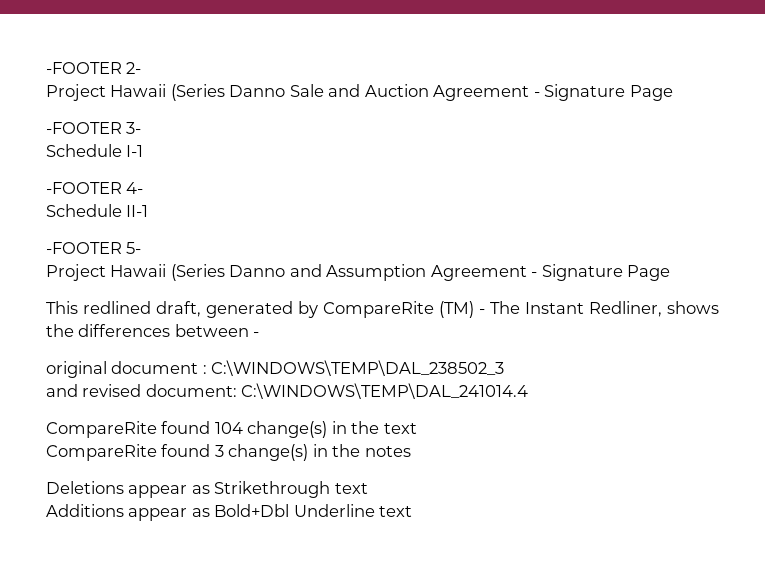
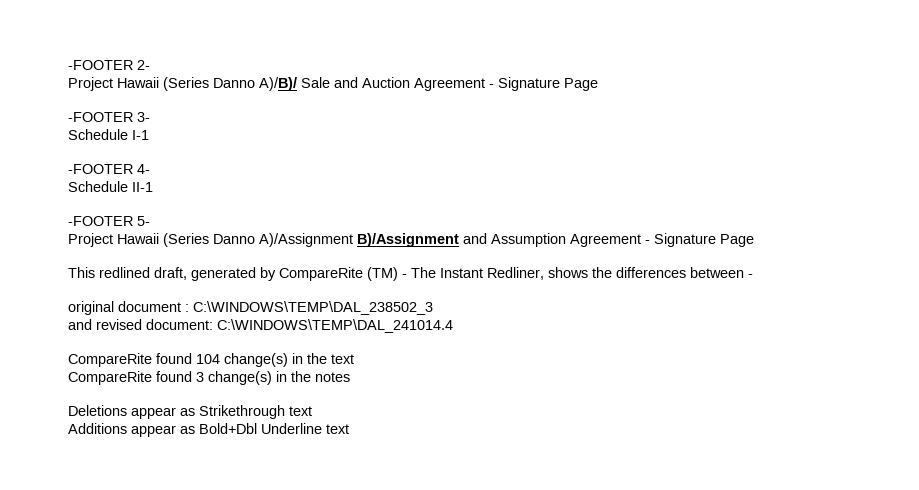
- Project Hawaii (Series Danno Sale and Auction Agreement - Signature Page
+ Project Hawaii (Series Danno A)/B)/ Sale and Auction Agreement - Signature Page
- Project Hawaii (Series Danno and Assumption Agreement - Signature Page
+ Project Hawaii (Series Danno A)/Assignment B)/Assignment and Assumption Agreement - Signature Page

